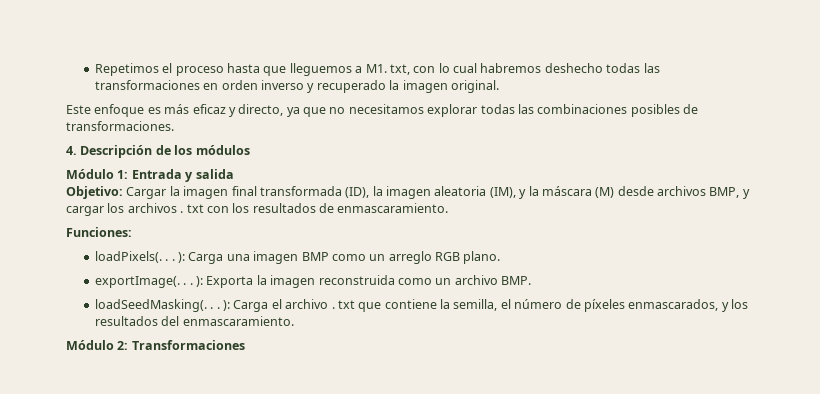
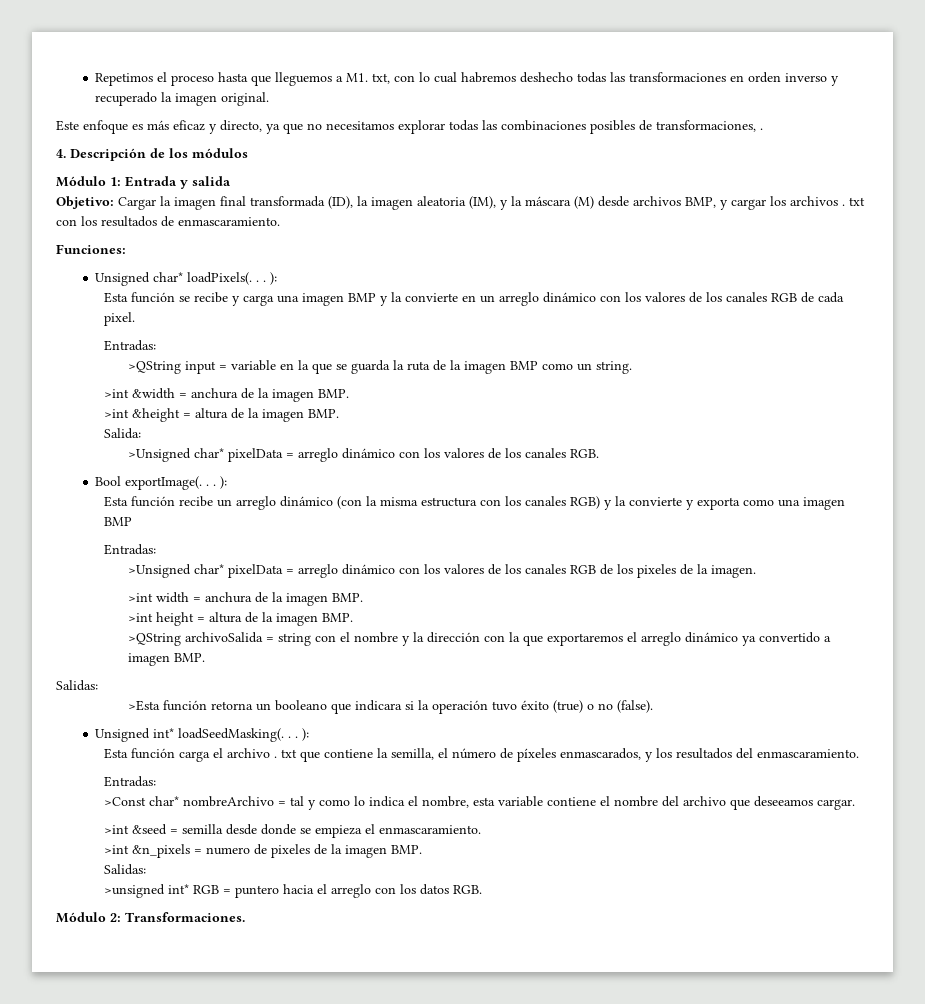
- Este enfoque es más eficaz y directo, ya que no necesitamos explorar todas las combinaciones posibles de transformaciones.
+ Este enfoque es más eficaz y directo, ya que no necesitamos explorar todas las combinaciones posibles de transformaciones, .
- loadPixels(. . . ): Carga una imagen BMP como un arreglo RGB plano.
- exportImage(. . . ): Exporta la imagen reconstruida como un archivo BMP.
- loadSeedMasking(. . . ): Carga el archivo . txt que contiene la semilla, el número de píxeles enmascarados, y los resultados del enmascaramiento.
+ Unsigned char* loadPixels(. . . ):
+ Esta función se recibe y carga una imagen BMP y la convierte en un arreglo dinámico con los valores de los canales RGB de cada pixel.
+ Entradas:
+ >QString input = variable en la que se guarda la ruta de la imagen BMP como un string.
+ >int &width = anchura de la imagen BMP.
+ >int &height = altura de la imagen BMP.
+ Salida:
+ >Unsigned char* pixelData = arreglo dinámico con los valores de los canales RGB.
+ Bool exportImage(. . . ):
+ Esta función recibe un arreglo dinámico (con la misma estructura con los canales RGB) y la convierte y exporta como una imagen BMP
+ Entradas:
+ >Unsigned char* pixelData = arreglo dinámico con los valores de los canales RGB de los pixeles de la imagen.
+ >int width = anchura de la imagen BMP.
+ >int height = altura de la imagen BMP.
+ >QString archivoSalida = string con el nombre y la dirección con la que exportaremos el arreglo dinámico ya convertido a imagen BMP.
+ Salidas:
+ >Esta función retorna un booleano que indicara si la operación tuvo éxito (true) o no (false).
+ Unsigned int* loadSeedMasking(. . . ):
+ Esta función carga el archivo . txt que contiene la semilla, el número de píxeles enmascarados, y los resultados del enmascaramiento.
+ Entradas:
+ >Const char* nombreArchivo = tal y como lo indica el nombre, esta variable contiene el nombre del archivo que deseeamos cargar.
+ >int &seed = semilla desde donde se empieza el enmascaramiento.
+ >int &n_pixels = numero de pixeles de la imagen BMP.
+ Salidas:
+ >unsigned int* RGB = puntero hacia el arreglo con los datos RGB.
- Módulo 2: Transformaciones
+ Módulo 2: Transformaciones.

